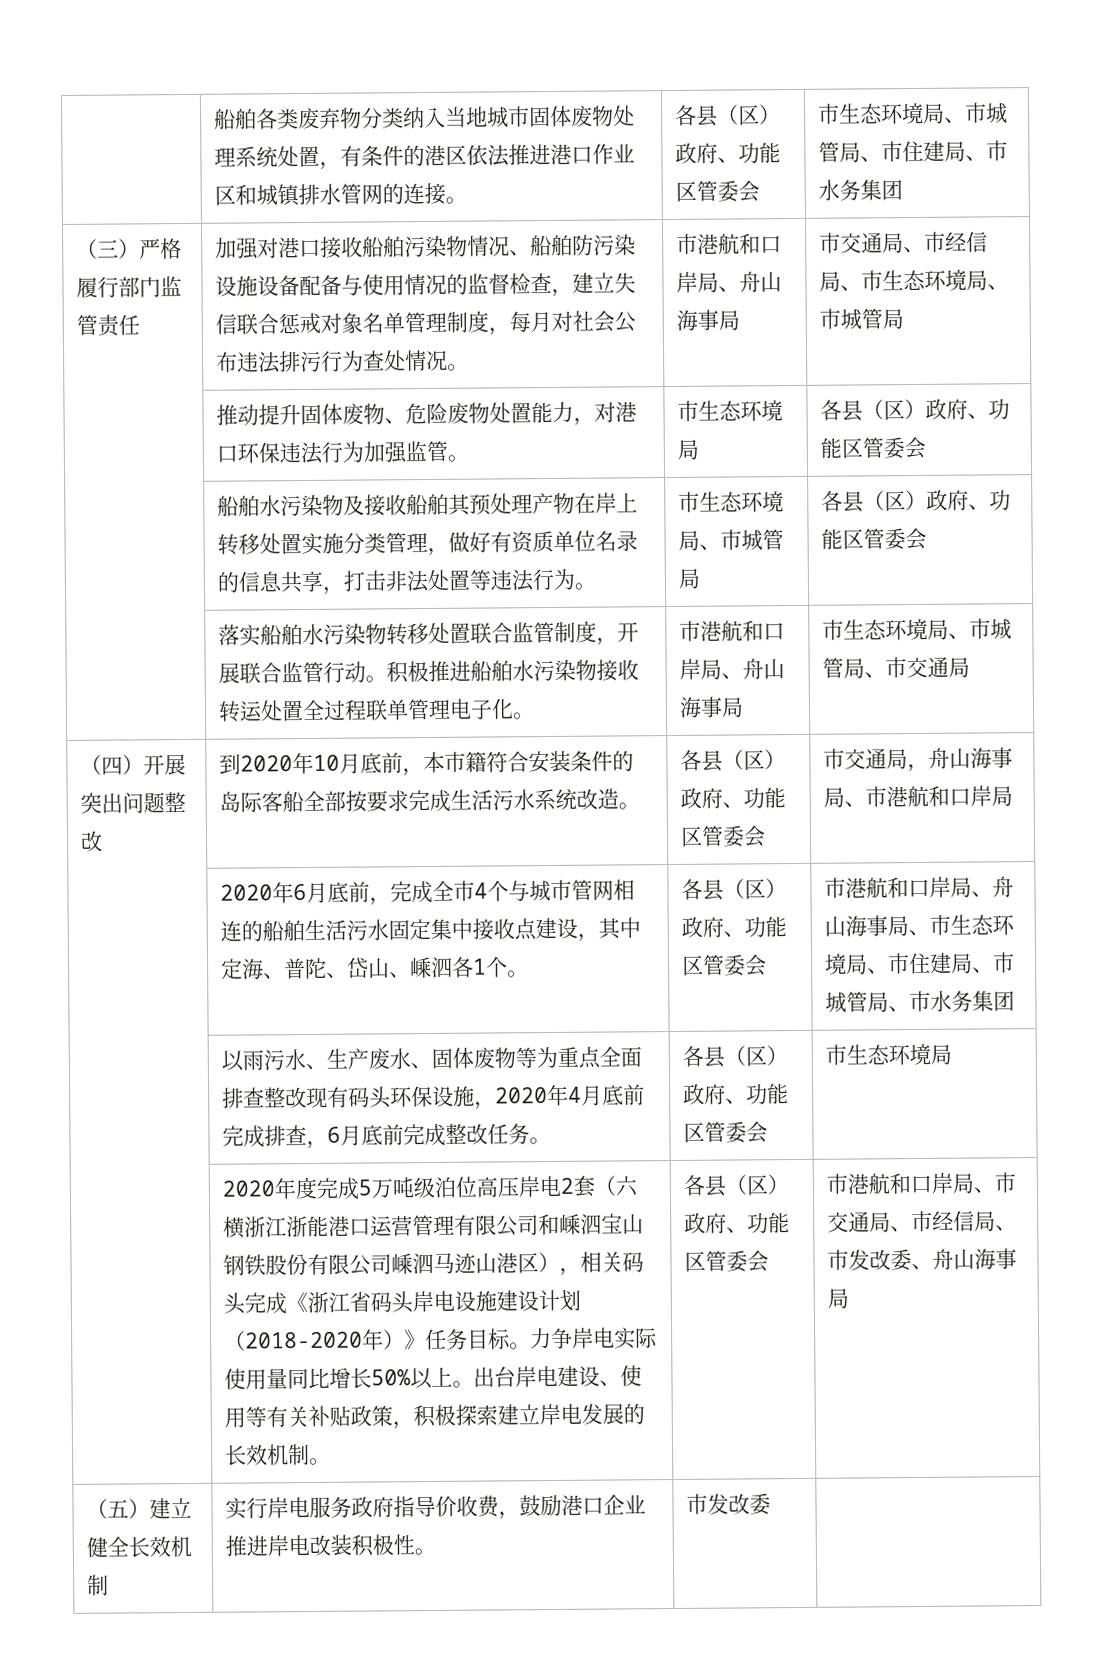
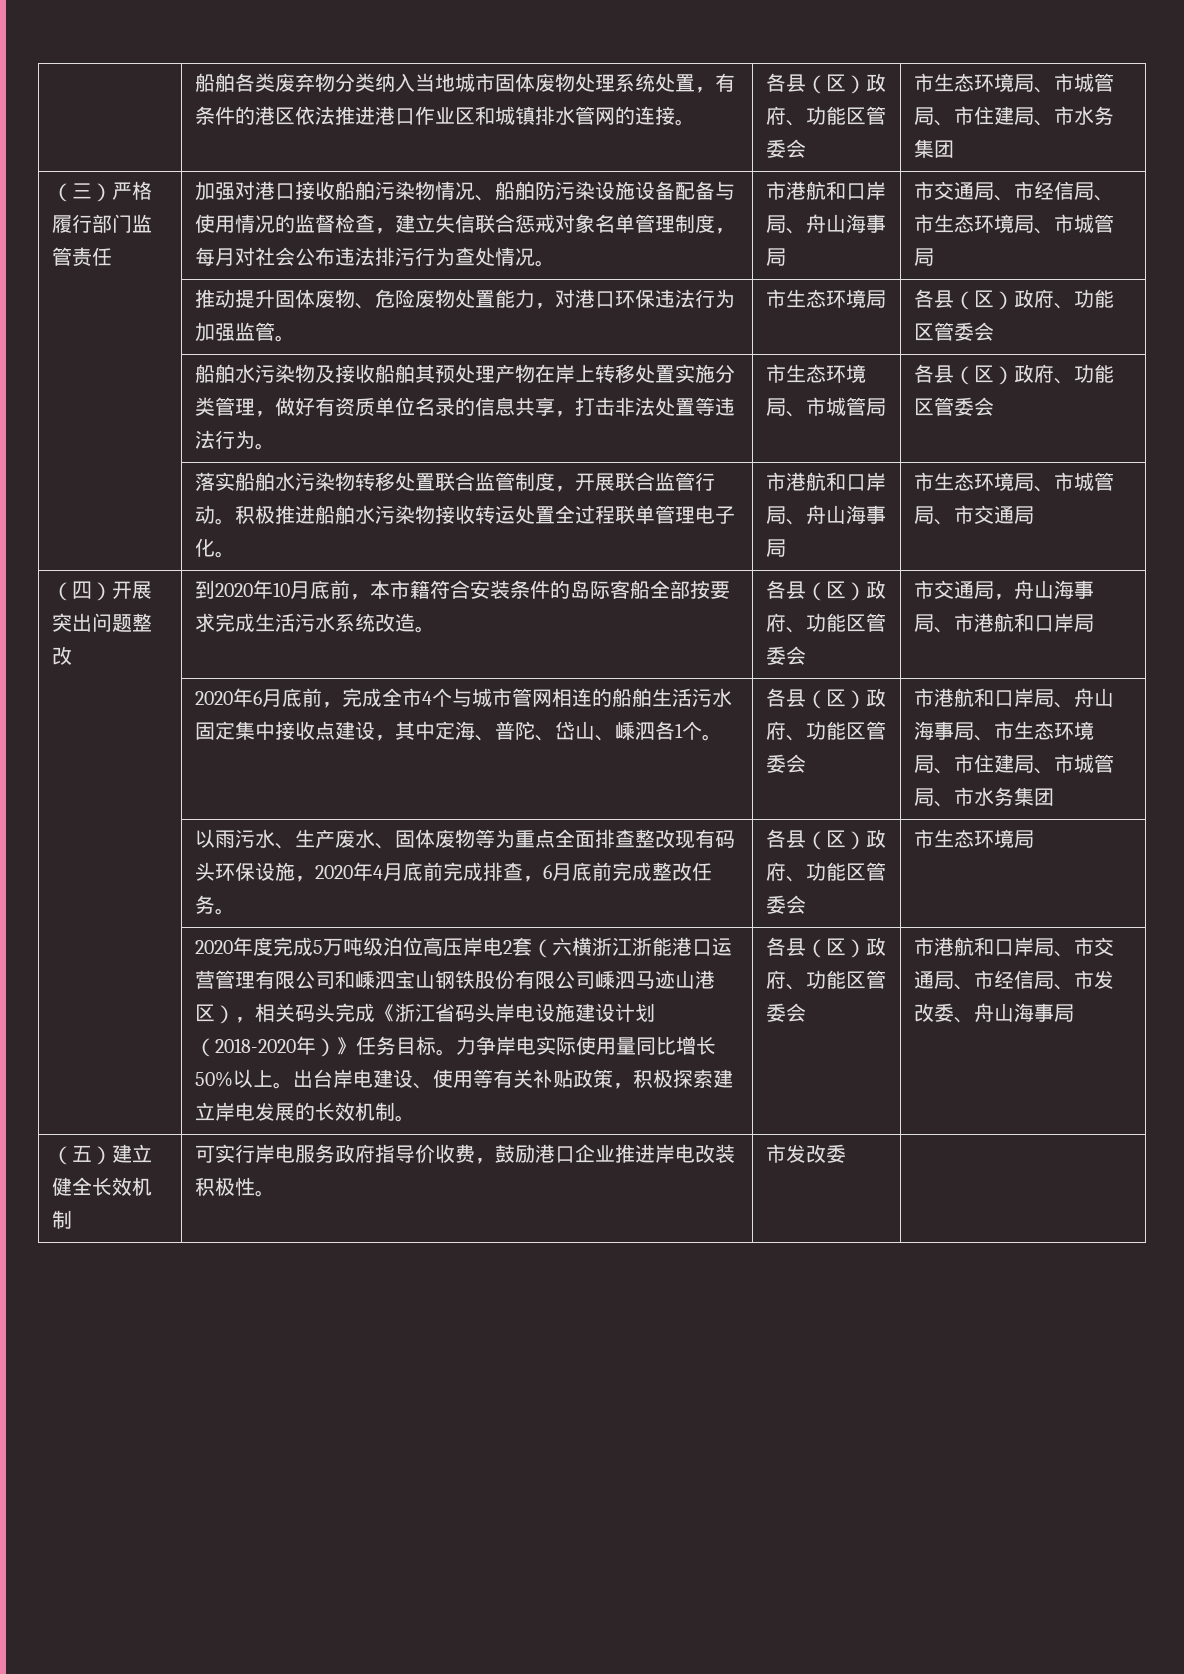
- （五）建立健全长效机制 | 实行岸电服务政府指导价收费，鼓励港口企业推进岸电改装积极性。 | 市发改委 |
+ （五）建立健全长效机制 | 可实行岸电服务政府指导价收费，鼓励港口企业推进岸电改装积极性。 | 市发改委 |

